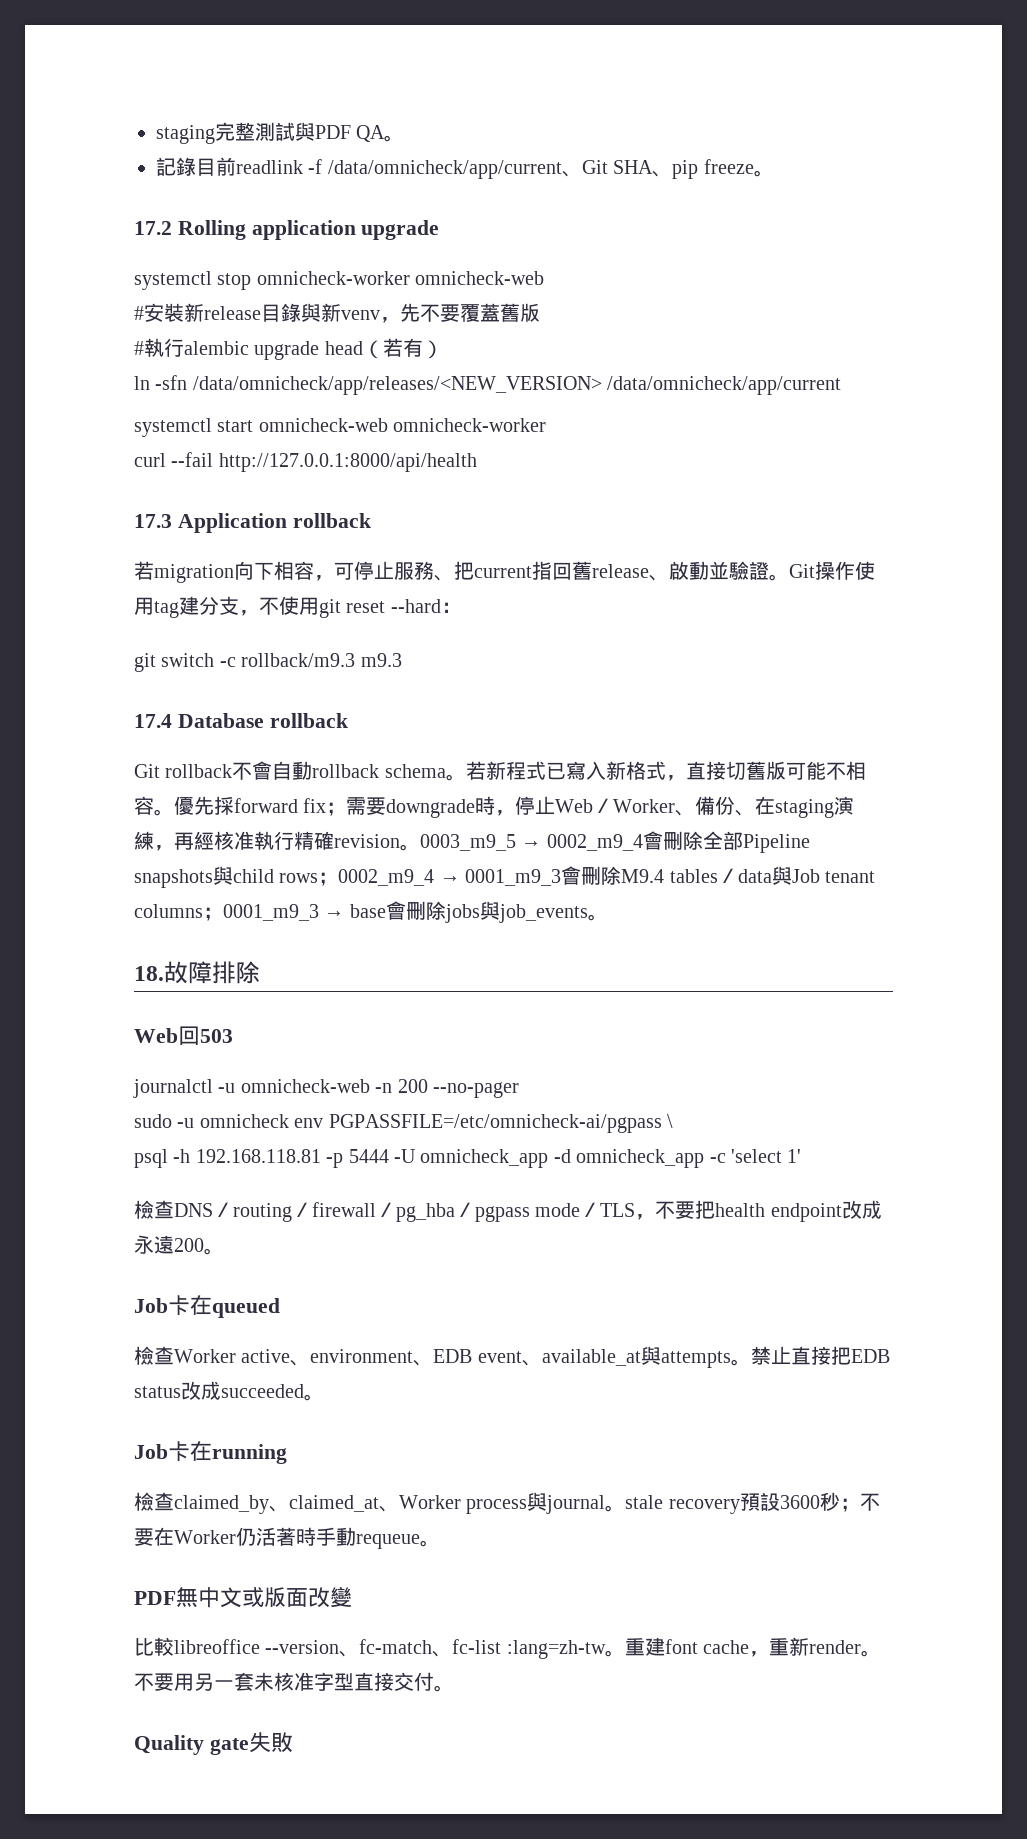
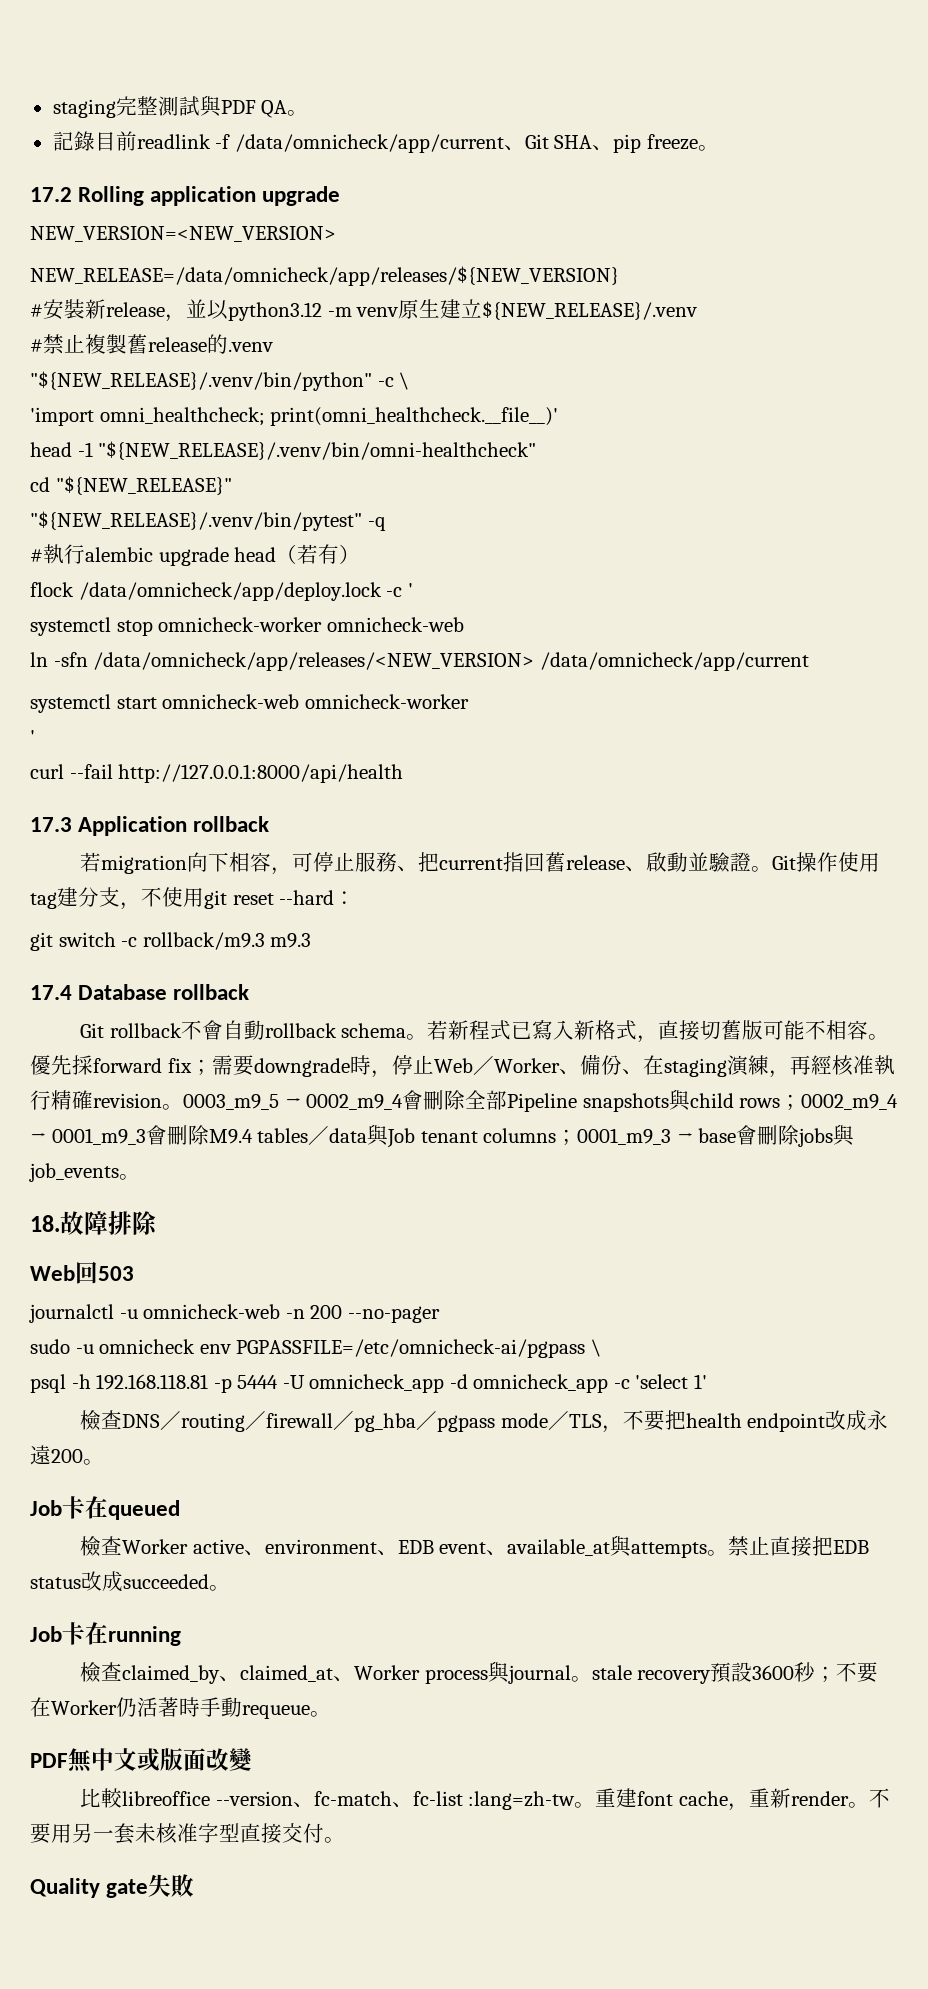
- systemctl stop omnicheck-worker omnicheck-web
+ NEW_VERSION=<NEW_VERSION>
+ NEW_RELEASE=/data/omnicheck/app/releases/${NEW_VERSION}
- #安裝新release目錄與新venv，先不要覆蓋舊版
+ #安裝新release，並以python3.12 -m venv原生建立${NEW_RELEASE}/.venv
+ #禁止複製舊release的.venv
+ "${NEW_RELEASE}/.venv/bin/python" -c \
+ 'import omni_healthcheck; print(omni_healthcheck.__file__)'
+ head -1 "${NEW_RELEASE}/.venv/bin/omni-healthcheck"
+ cd "${NEW_RELEASE}"
+ "${NEW_RELEASE}/.venv/bin/pytest" -q
+ flock /data/omnicheck/app/deploy.lock -c '
+ systemctl stop omnicheck-worker omnicheck-web
  systemctl start omnicheck-web omnicheck-worker
+ '

